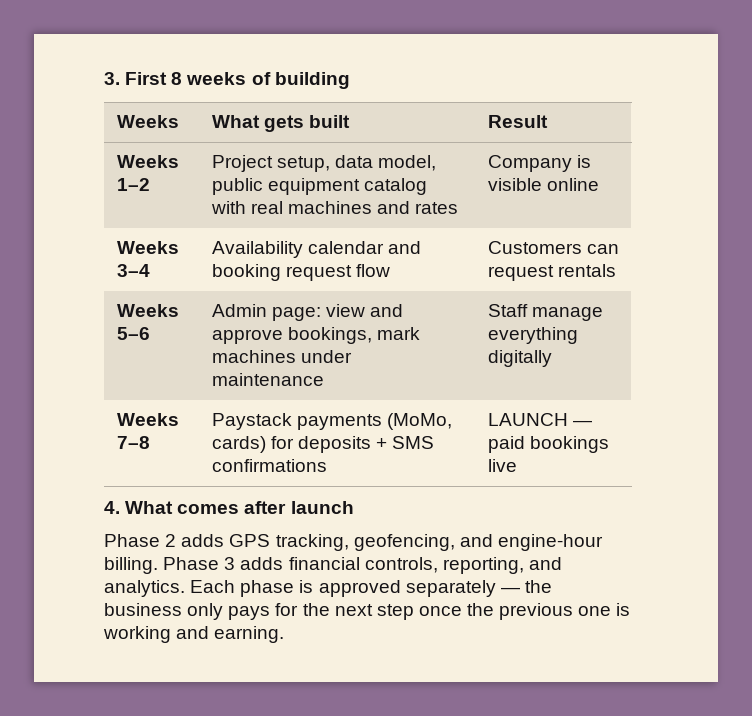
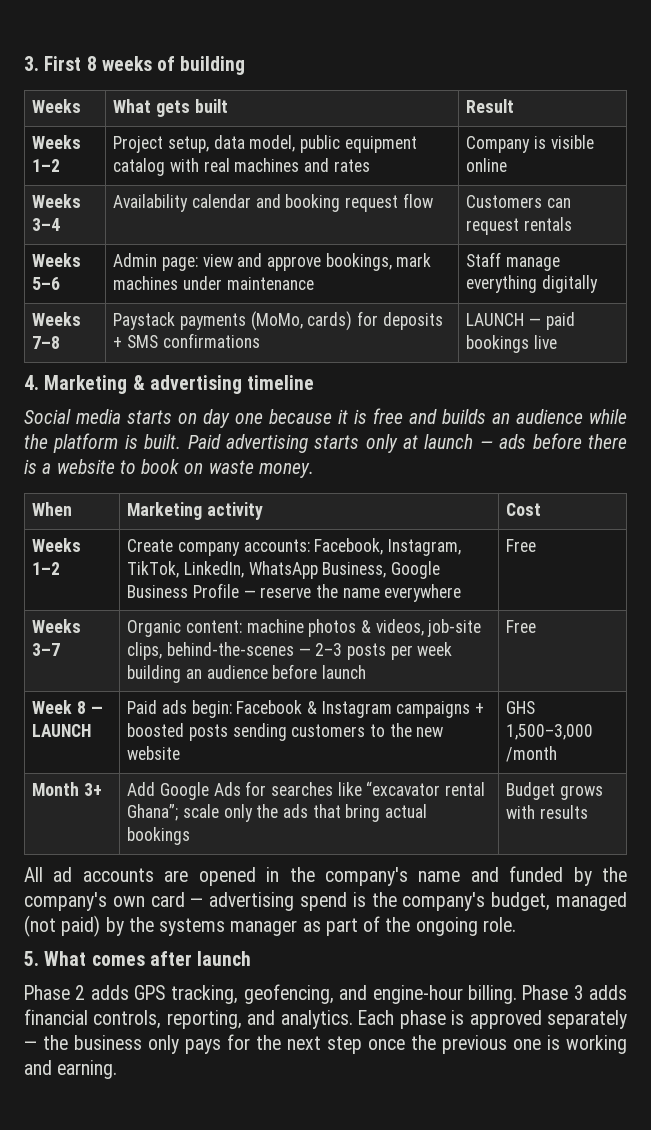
- 4. What comes after launch
+ 4. Marketing & advertising timeline
+ Social media starts on day one because it is free and builds an audience while the platform is built. Paid advertising starts only at launch — ads before there is a website to book on waste money.
+ When | Marketing activity | Cost
+ Weeks 1–2 | Create company accounts: Facebook, Instagram, TikTok, LinkedIn, WhatsApp Business, Google Business Profile — reserve the name everywhere | Free
+ Weeks 3–7 | Organic content: machine photos & videos, job-site clips, behind-the-scenes — 2–3 posts per week building an audience before launch | Free
+ Week 8 — LAUNCH | Paid ads begin: Facebook & Instagram campaigns + boosted posts sending customers to the new website | GHS 1,500–3,000 /month
+ Month 3+ | Add Google Ads for searches like “excavator rental Ghana”; scale only the ads that bring actual bookings | Budget grows with results
+ All ad accounts are opened in the company's name and funded by the company's own card — advertising spend is the company's budget, managed (not paid) by the systems manager as part of the ongoing role.
+ 5. What comes after launch

